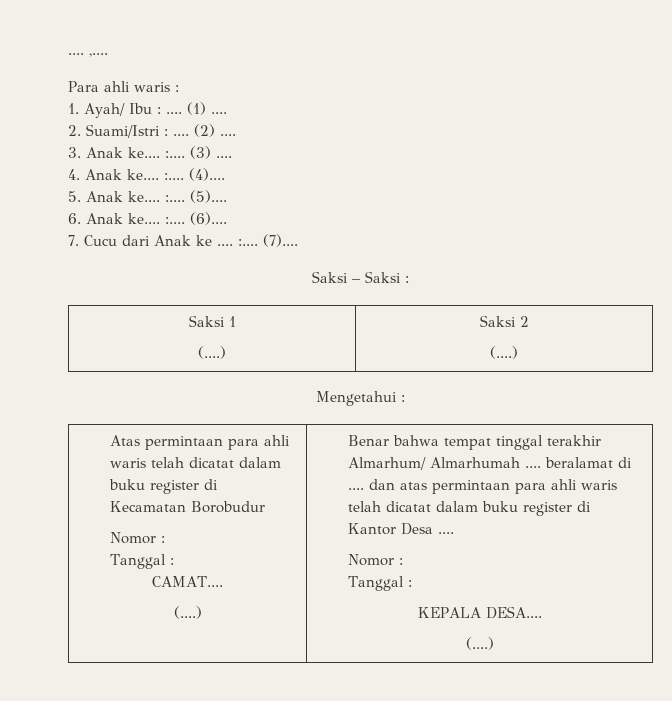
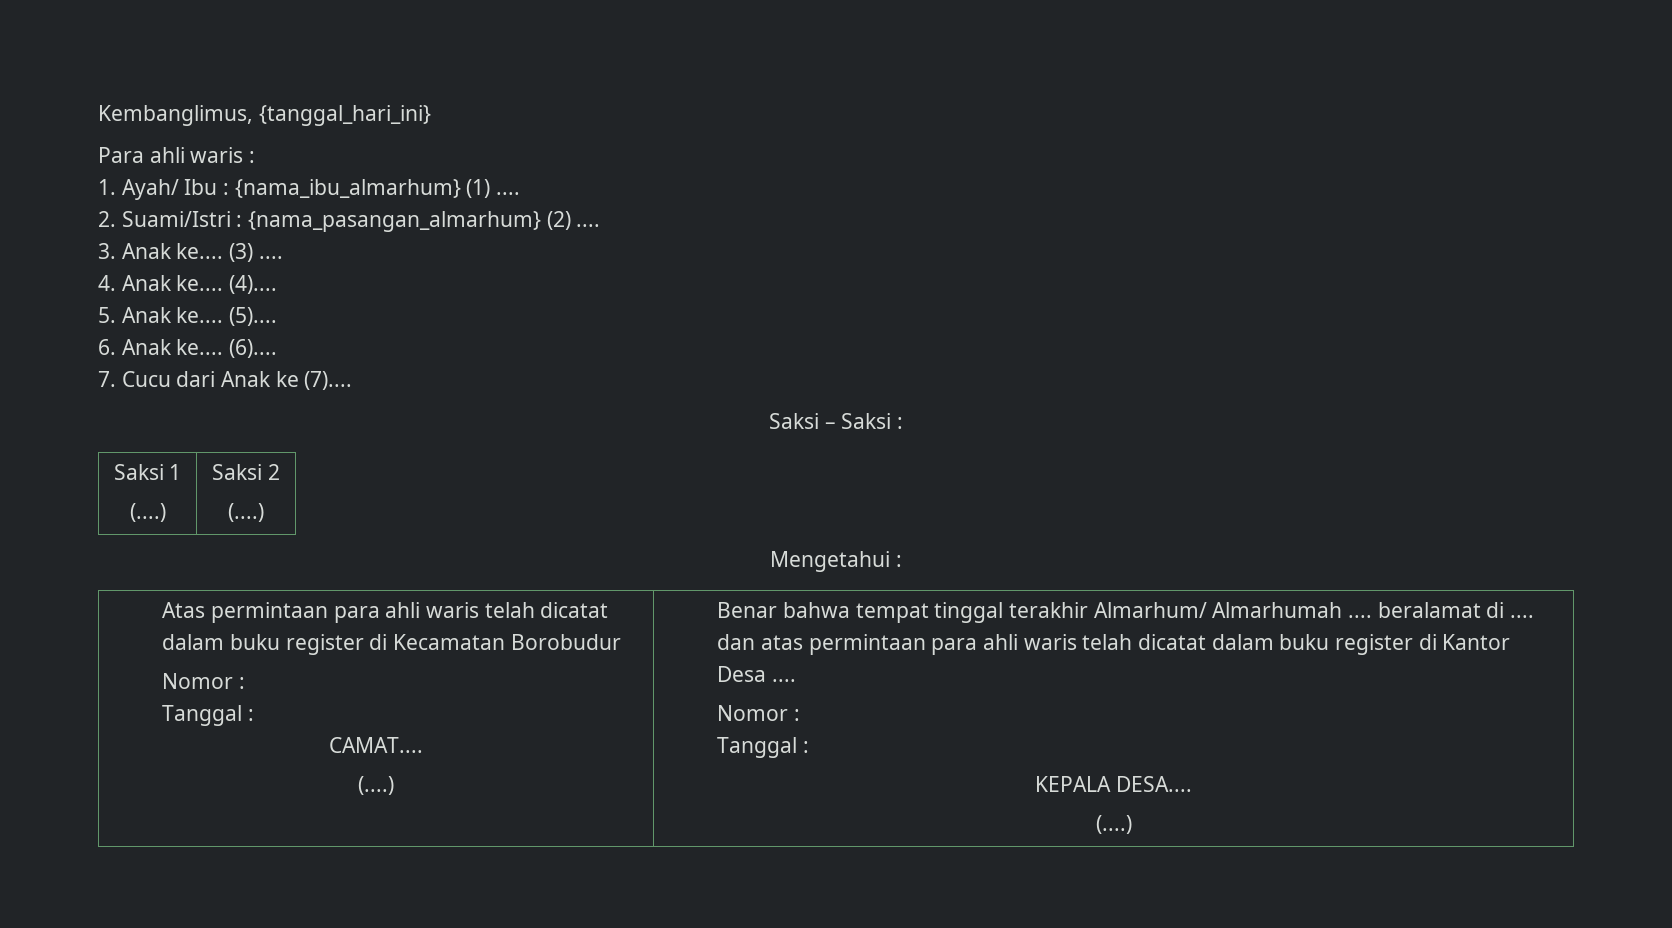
- .... ,....
+ Kembanglimus, {tanggal_hari_ini}
- 1. Ayah/ Ibu : .... (1) ....
+ 1. Ayah/ Ibu : {nama_ibu_almarhum} (1) ....
- 2. Suami/Istri : .... (2) ....
+ 2. Suami/Istri : {nama_pasangan_almarhum} (2) ....
- 3. Anak ke.... :....
+ 3. Anak ke....
- 4. Anak ke.... :....
+ 4. Anak ke....
- 5. Anak ke.... :....
+ 5. Anak ke....
- 6. Anak ke.... :....
+ 6. Anak ke....
- 7. Cucu dari Anak ke .... :.... (7)....
+ 7. Cucu dari Anak ke (7)....

